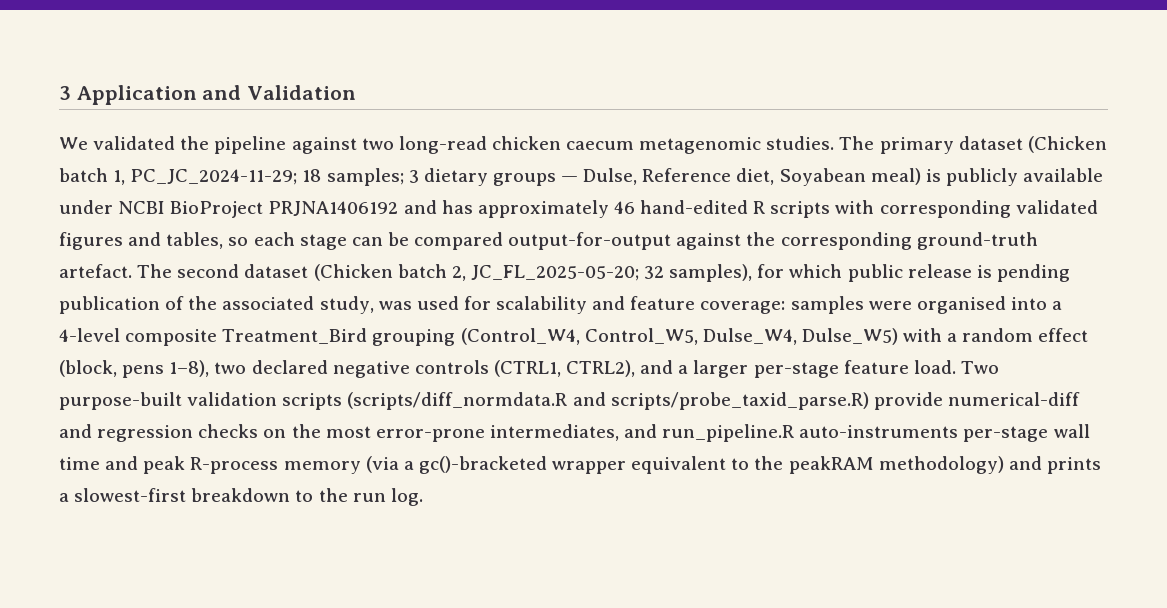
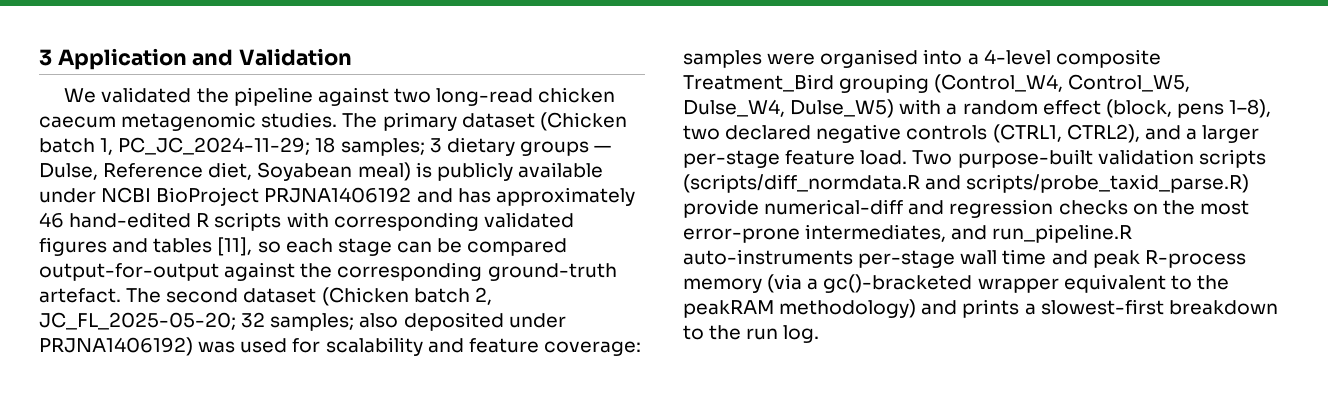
- The primary dataset (Chicken batch 1, PC_JC_2024-11-29; 18 samples; 3 dietary groups — Dulse, Reference diet, Soyabean meal) is publicly available under NCBI BioProject PRJNA1406192 and has approximately 46 hand-edited R scripts with corresponding validated figures and tables, so each stage can be compared output-for-output against the corresponding ground-truth artefact.
+ The primary dataset (Chicken batch 1, PC_JC_2024-11-29; 18 samples; 3 dietary groups — Dulse, Reference diet, Soyabean meal) is publicly available under NCBI BioProject PRJNA1406192 and has approximately 46 hand-edited R scripts with corresponding validated figures and tables [11], so each stage can be compared output-for-output against the corresponding ground-truth artefact.
- The second dataset (Chicken batch 2, JC_FL_2025-05-20; 32 samples), for which public release is pending publication of the associated study, was used for scalability and feature coverage: samples were organised into a 4-level composite Treatment_Bird grouping (Control_W4, Control_W5, Dulse_W4, Dulse_W5) with a random effect (block, pens 1–8), two declared negative controls (CTRL1, CTRL2), and a larger per-stage feature load.
+ The second dataset (Chicken batch 2, JC_FL_2025-05-20; 32 samples; also deposited under PRJNA1406192) was used for scalability and feature coverage: samples were organised into a 4-level composite Treatment_Bird grouping (Control_W4, Control_W5, Dulse_W4, Dulse_W5) with a random effect (block, pens 1–8), two declared negative controls (CTRL1, CTRL2), and a larger per-stage feature load.

